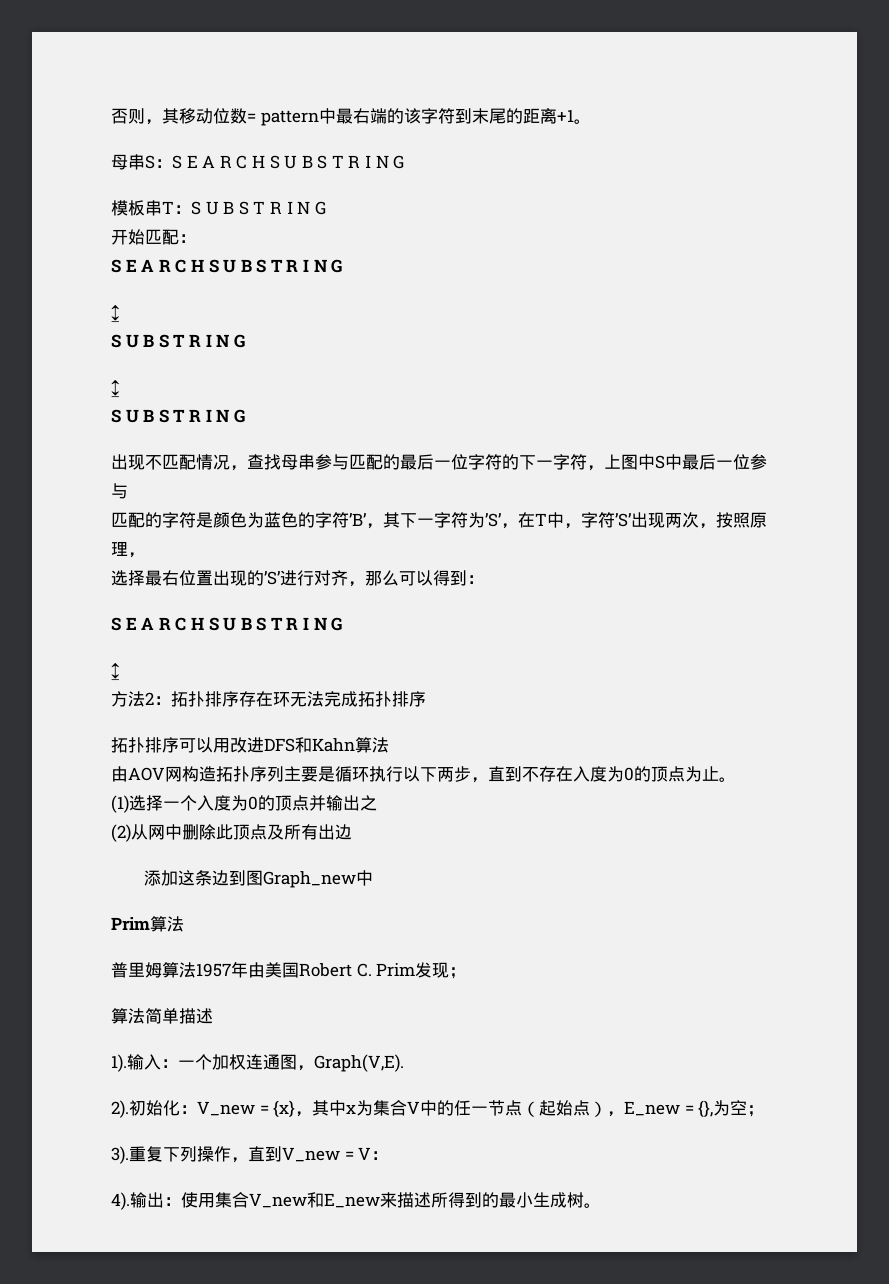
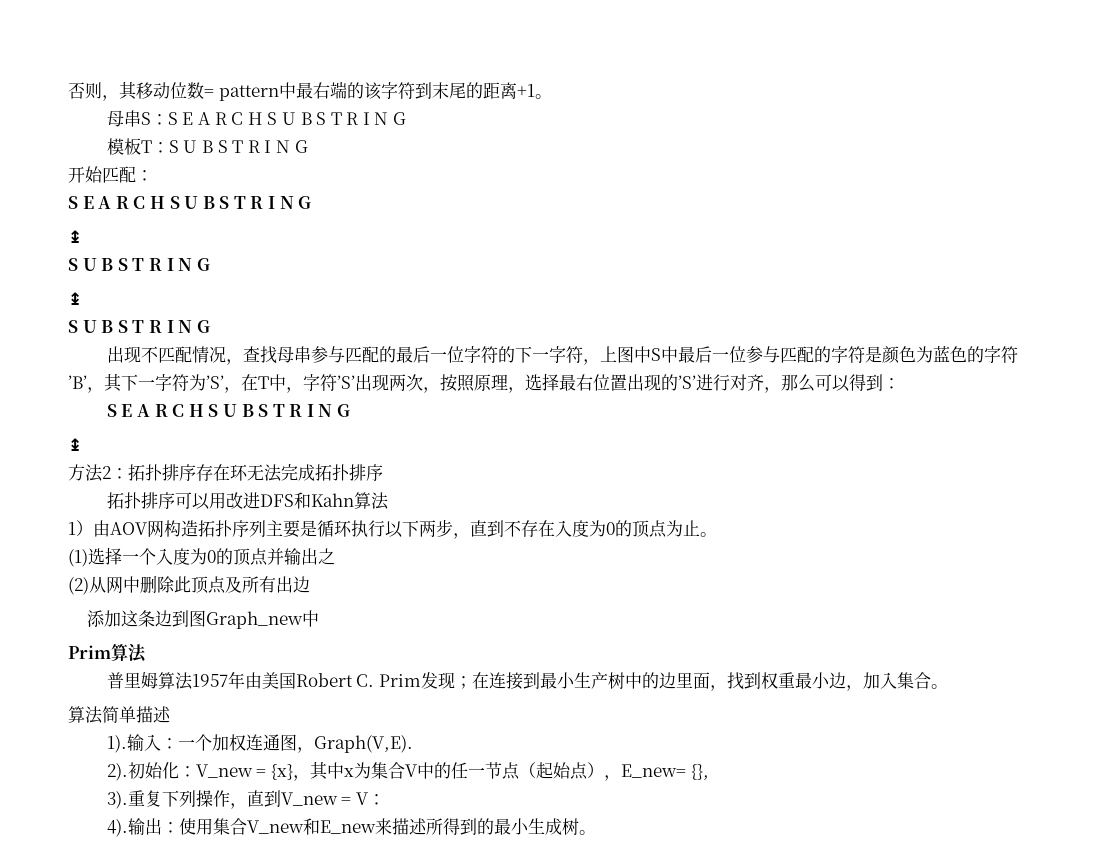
- 模板串T：S U B S T R I N G
+ 模板T：S U B S T R I N G
- 出现不匹配情况，查找母串参与匹配的最后一位字符的下一字符，上图中S中最后一位参与
- 匹配的字符是颜色为蓝色的字符’B’，其下一字符为’S’，在T中，字符’S’出现两次，按照原理，
- 选择最右位置出现的’S’进行对齐，那么可以得到：
+ 出现不匹配情况，查找母串参与匹配的最后一位字符的下一字符，上图中S中最后一位参与匹配的字符是颜色为蓝色的字符’B’，其下一字符为’S’，在T中，字符’S’出现两次，按照原理，选择最右位置出现的’S’进行对齐，那么可以得到：
- 由AOV网构造拓扑序列主要是循环执行以下两步，直到不存在入度为0的顶点为止。
+ 1）由AOV网构造拓扑序列主要是循环执行以下两步，直到不存在入度为0的顶点为止。
- 普里姆算法1957年由美国Robert C. Prim发现；
+ 普里姆算法1957年由美国Robert C. Prim发现；在连接到最小生产树中的边里面，找到权重最小边，加入集合。
- 初始化：V_new = {x}，其中x为集合V中的任一节点（起始点），E_new = {},为空；
+ 初始化：V_new = {x}，其中x为集合V中的任一节点（起始点），E_new= {},

